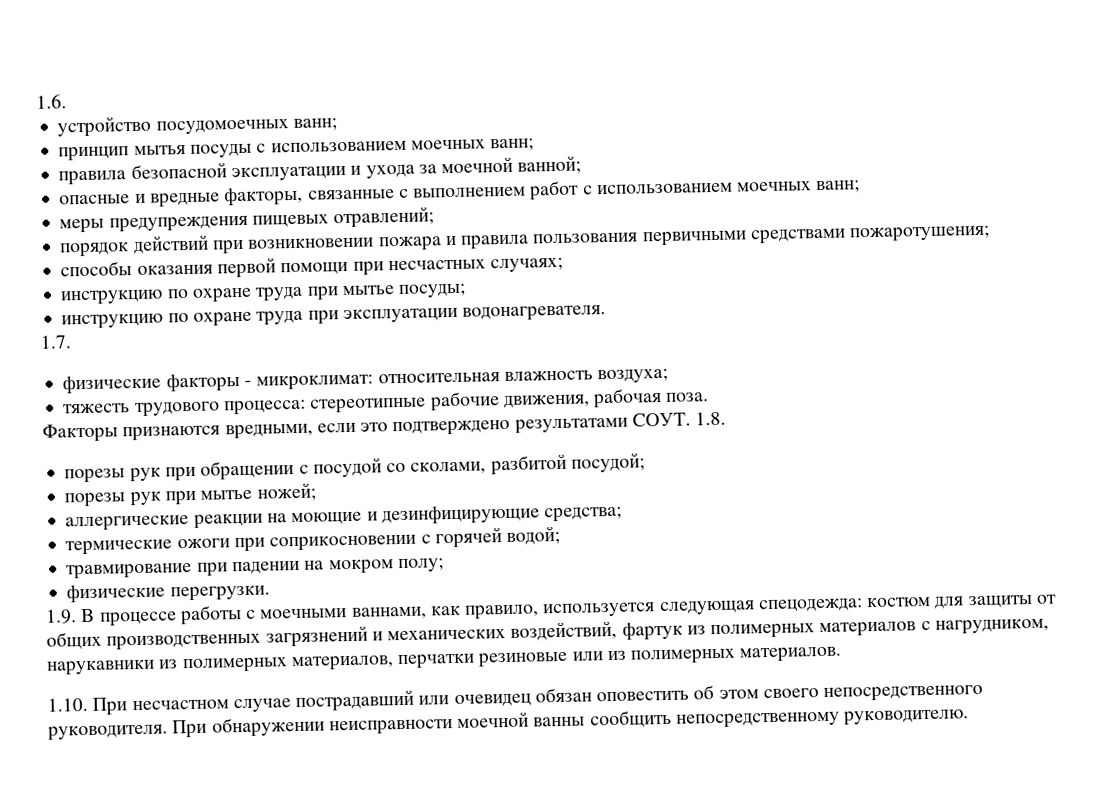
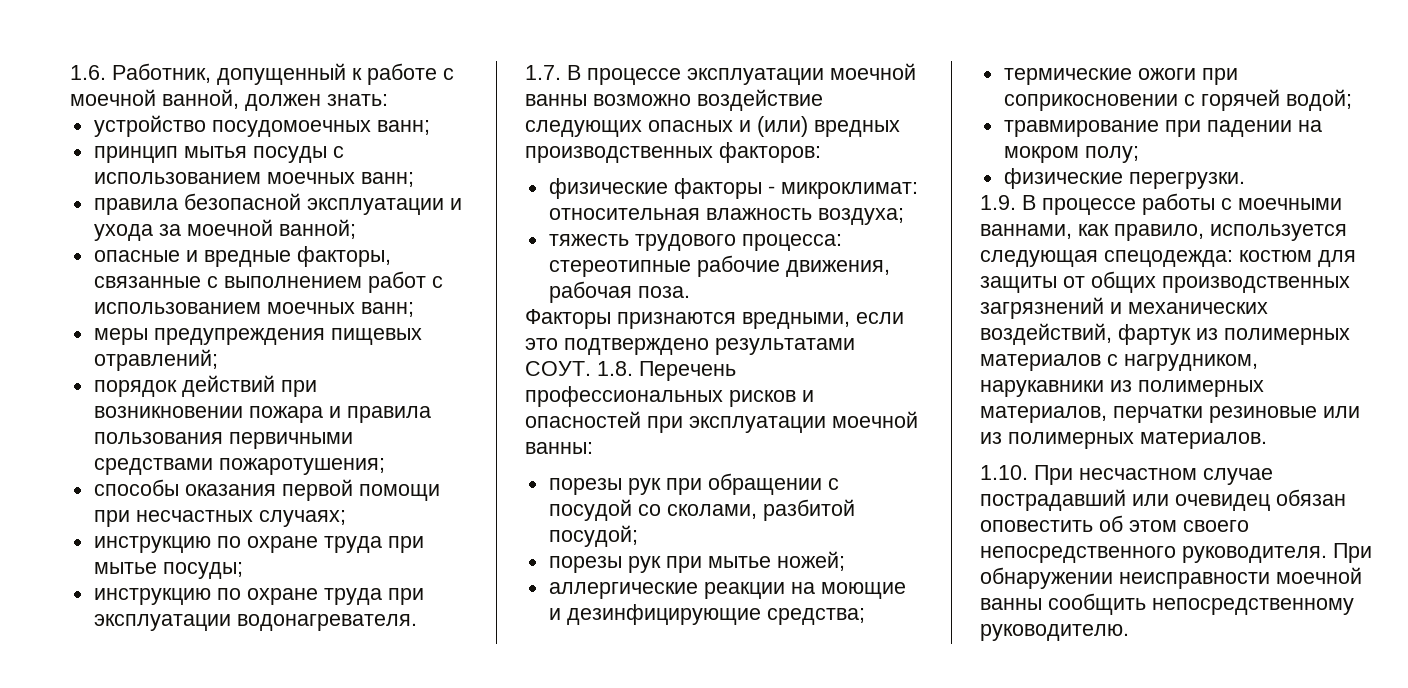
- 1.6.
+ 1.6. Работник, допущенный к работе с моечной ванной, должен знать:
- 1.7.
+ 1.7. В процессе эксплуатации моечной ванны возможно воздействие следующих опасных и (или) вредных производственных факторов:
- 1.8.
+ 1.8. Перечень профессиональных рисков и опасностей при эксплуатации моечной ванны:

